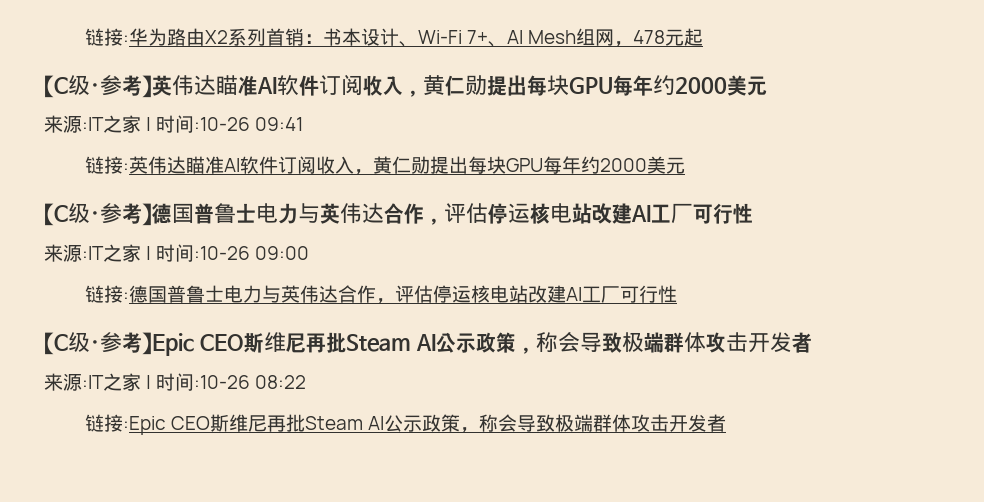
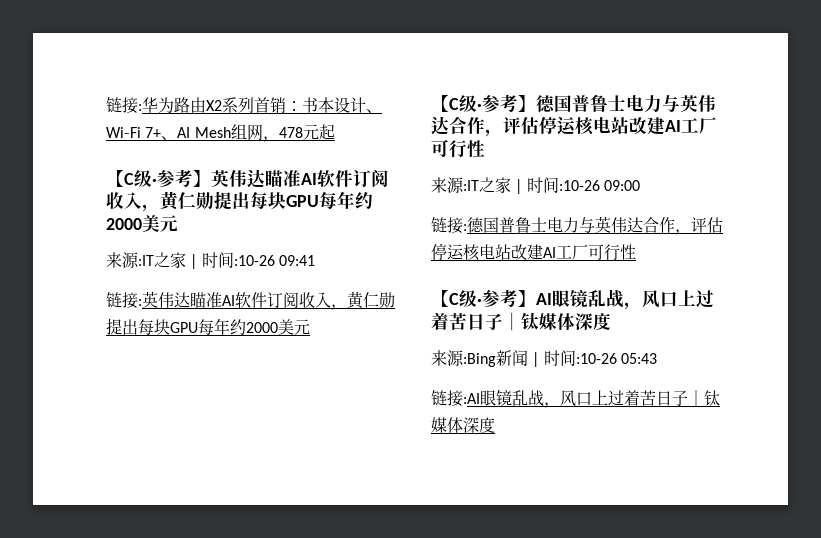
- 【C级·参考】Epic CEO斯维尼再批Steam AI公示政策，称会导致极端群体攻击开发者
- 来源:IT之家 | 时间:10-26 08:22
- 链接:Epic CEO斯维尼再批Steam AI公示政策，称会导致极端群体攻击开发者
+ 【C级·参考】AI眼镜乱战，风口上过着苦日子｜钛媒体深度
+ 来源:Bing新闻 | 时间:10-26 05:43
+ 链接:AI眼镜乱战，风口上过着苦日子｜钛媒体深度

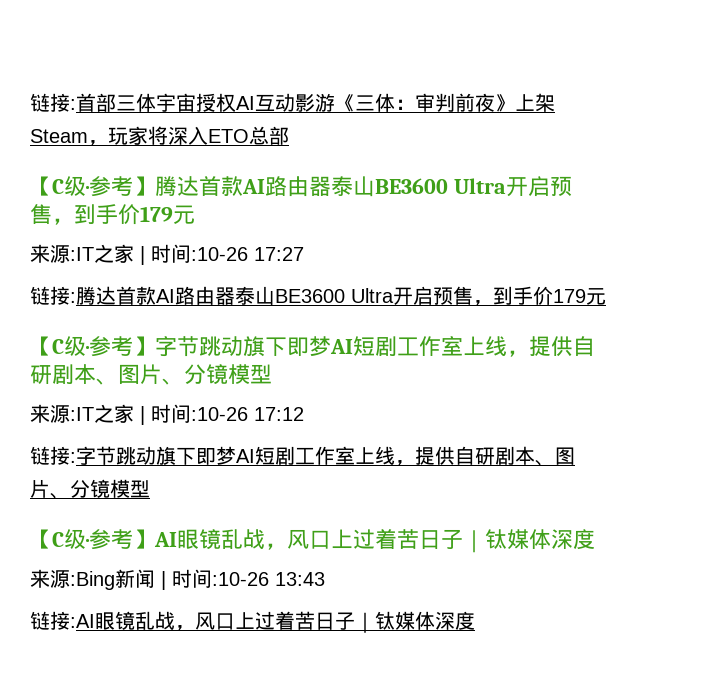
- 链接:华为路由X2系列首销：书本设计、Wi‑Fi 7+、AI Mesh组网，478元起
- 【C级·参考】英伟达瞄准AI软件订阅收入，黄仁勋提出每块GPU每年约2000美元
+ 链接:首部三体宇宙授权AI互动影游《三体：审判前夜》上架Steam，玩家将深入ETO总部
+ 【C级·参考】腾达首款AI路由器泰山BE3600 Ultra开启预售，到手价179元
- 来源:IT之家 | 时间:10-26 09:41
- 链接:英伟达瞄准AI软件订阅收入，黄仁勋提出每块GPU每年约2000美元
+ 来源:IT之家 | 时间:10-26 17:27
+ 链接:腾达首款AI路由器泰山BE3600 Ultra开启预售，到手价179元
- 【C级·参考】德国普鲁士电力与英伟达合作，评估停运核电站改建AI工厂可行性
- 来源:IT之家 | 时间:10-26 09:00
- 链接:德国普鲁士电力与英伟达合作，评估停运核电站改建AI工厂可行性
+ 【C级·参考】字节跳动旗下即梦AI短剧工作室上线，提供自研剧本、图片、分镜模型
+ 来源:IT之家 | 时间:10-26 17:12
+ 链接:字节跳动旗下即梦AI短剧工作室上线，提供自研剧本、图片、分镜模型
- 来源:Bing新闻 | 时间:10-26 05:43
+ 来源:Bing新闻 | 时间:10-26 13:43

